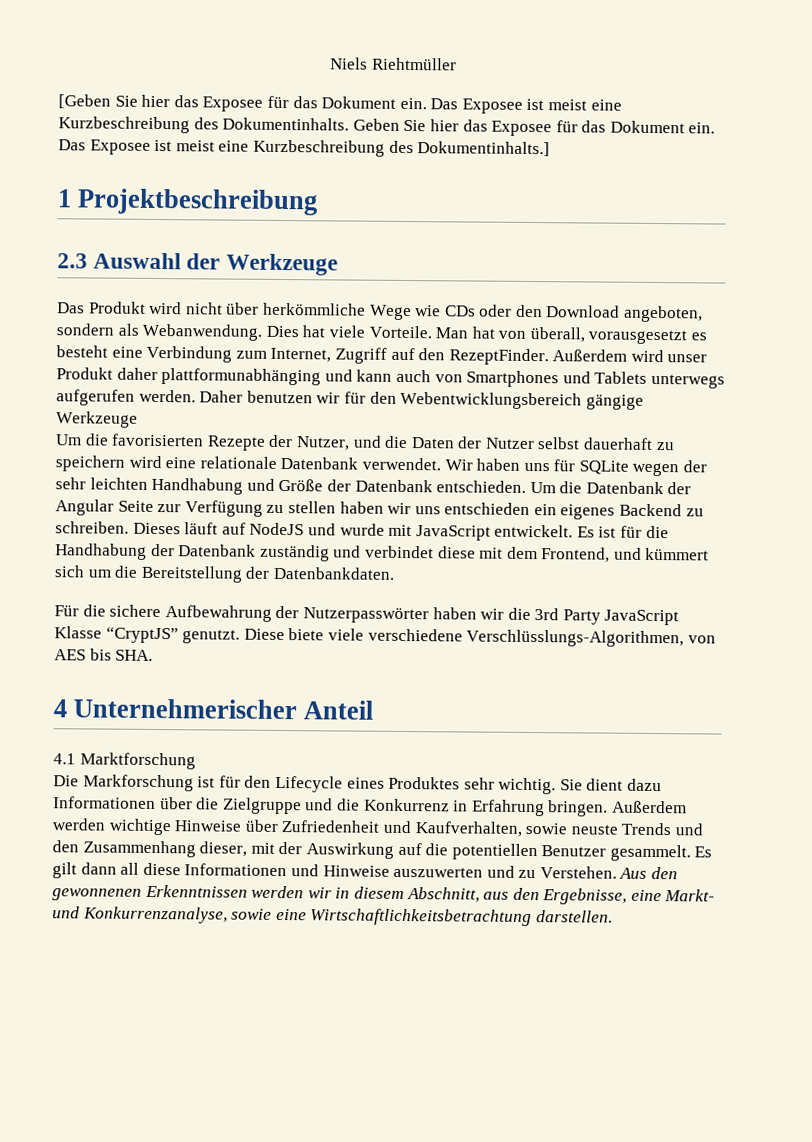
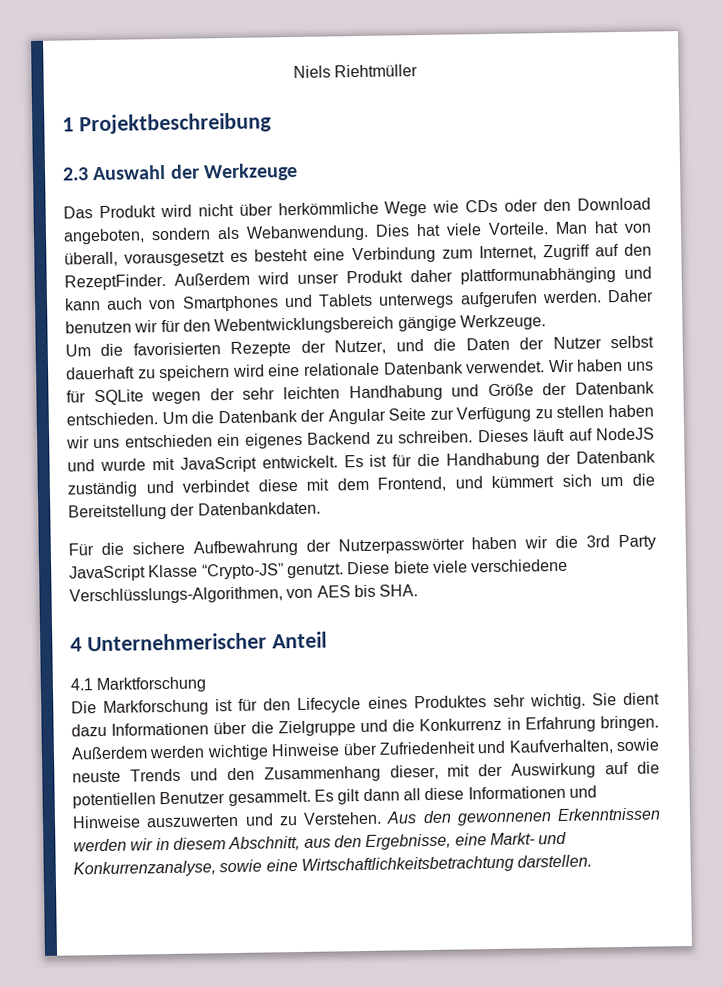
- [Geben Sie hier das Exposee für das Dokument ein. Das Exposee ist meist eine Kurzbeschreibung des Dokumentinhalts. Geben Sie hier das Exposee für das Dokument ein. Das Exposee ist meist eine Kurzbeschreibung des Dokumentinhalts.]
- Daher benutzen wir für den Webentwicklungsbereich gängige Werkzeuge
+ Daher benutzen wir für den Webentwicklungsbereich gängige Werkzeuge.
- Für die sichere Aufbewahrung der Nutzerpasswörter haben wir die 3rd Party JavaScript Klasse “CryptJS” genutzt.
+ Für die sichere Aufbewahrung der Nutzerpasswörter haben wir die 3rd Party JavaScript Klasse “Crypto-JS” genutzt.

